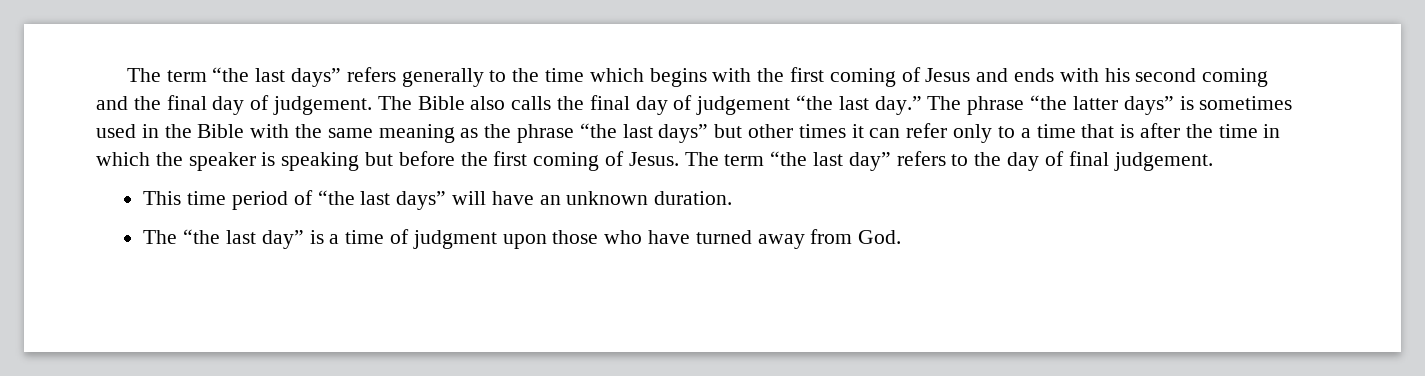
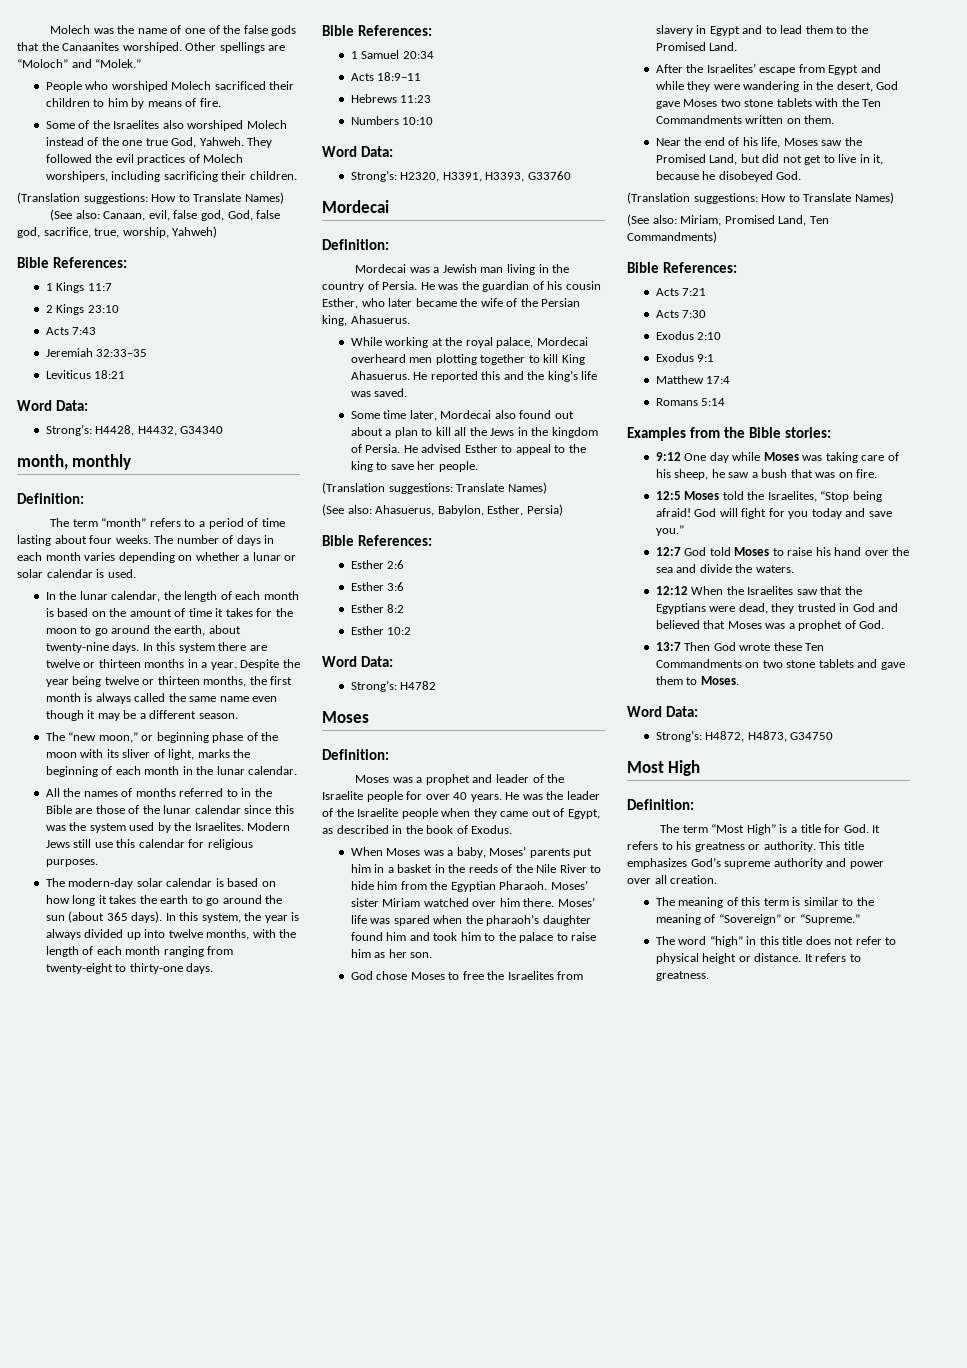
- The term “the last days” refers generally to the time which begins with the first coming of Jesus and ends with his second coming and the final day of judgement. The Bible also calls the final day of judgement “the last day.” The phrase “the latter days” is sometimes used in the Bible with the same meaning as the phrase “the last days” but other times it can refer only to a time that is after the time in which the speaker is speaking but before the first coming of Jesus. The term “the last day” refers to the day of final judgement.
- This time period of “the last days” will have an unknown duration.
- The “the last day” is a time of judgment upon those who have turned away from God.
+ Molech was the name of one of the false gods that the Canaanites worshiped. Other spellings are “Moloch” and “Molek.”
+ People who worshiped Molech sacrificed their children to him by means of fire.
+ Some of the Israelites also worshiped Molech instead of the one true God, Yahweh. They followed the evil practices of Molech worshipers, including sacrificing their children.
+ (Translation suggestions: How to Translate Names)
+ (See also: Canaan, evil, false god, God, false god, sacrifice, true, worship, Yahweh)
+ Bible References:
+ 1 Kings 11:7
+ 2 Kings 23:10
+ Acts 7:43
+ Jeremiah 32:33–35
+ Leviticus 18:21
+ Word Data:
+ Strong’s: H4428, H4432, G34340
+ month, monthly
+ Definition:
+ The term “month” refers to a period of time lasting about four weeks. The number of days in each month varies depending on whether a lunar or solar calendar is used.
+ In the lunar calendar, the length of each month is based on the amount of time it takes for the moon to go around the earth, about twenty-nine days. In this system there are twelve or thirteen months in a year. Despite the year being twelve or thirteen months, the first month is always called the same name even though it may be a different season.
+ The “new moon,” or beginning phase of the moon with its sliver of light, marks the beginning of each month in the lunar calendar.
+ All the names of months referred to in the Bible are those of the lunar calendar since this was the system used by the Israelites. Modern Jews still use this calendar for religious purposes.
+ The modern-day solar calendar is based on how long it takes the earth to go around the sun (about 365 days). In this system, the year is always divided up into twelve months, with the length of each month ranging from twenty-eight to thirty-one days.
+ Bible References:
+ 1 Samuel 20:34
+ Acts 18:9–11
+ Hebrews 11:23
+ Numbers 10:10
+ Word Data:
+ Strong’s: H2320, H3391, H3393, G33760
+ Mordecai
+ Definition:
+ Mordecai was a Jewish man living in the country of Persia. He was the guardian of his cousin Esther, who later became the wife of the Persian king, Ahasuerus.
+ While working at the royal palace, Mordecai overheard men plotting together to kill King Ahasuerus. He reported this and the king’s life was saved.
+ Some time later, Mordecai also found out about a plan to kill all the Jews in the kingdom of Persia. He advised Esther to appeal to the king to save her people.
+ (Translation suggestions: Translate Names)
+ (See also: Ahasuerus, Babylon, Esther, Persia)
+ Bible References:
+ Esther 2:6
+ Esther 3:6
+ Esther 8:2
+ Esther 10:2
+ Word Data:
+ Strong’s: H4782
+ Moses
+ Definition:
+ Moses was a prophet and leader of the Israelite people for over 40 years. He was the leader of the Israelite people when they came out of Egypt, as described in the book of Exodus.
+ When Moses was a baby, Moses’ parents put him in a basket in the reeds of the Nile River to hide him from the Egyptian Pharaoh. Moses’ sister Miriam watched over him there. Moses’ life was spared when the pharaoh’s daughter found him and took him to the palace to raise him as her son.
+ God chose Moses to free the Israelites from slavery in Egypt and to lead them to the Promised Land.
+ After the Israelites’ escape from Egypt and while they were wandering in the desert, God gave Moses two stone tablets with the Ten Commandments written on them.
+ Near the end of his life, Moses saw the Promised Land, but did not get to live in it, because he disobeyed God.
+ (Translation suggestions: How to Translate Names)
+ (See also: Miriam, Promised Land, Ten Commandments)
+ Bible References:
+ Acts 7:21
+ Acts 7:30
+ Exodus 2:10
+ Exodus 9:1
+ Matthew 17:4
+ Romans 5:14
+ Examples from the Bible stories:
+ 9:12 One day while Moses was taking care of his sheep, he saw a bush that was on fire.
+ 12:5 Moses told the Israelites, “Stop being afraid! God will fight for you today and save you.”
+ 12:7 God told Moses to raise his hand over the sea and divide the waters.
+ 12:12 When the Israelites saw that the Egyptians were dead, they trusted in God and believed that Moses was a prophet of God.
+ 13:7 Then God wrote these Ten Commandments on two stone tablets and gave them to Moses.
+ Word Data:
+ Strong’s: H4872, H4873, G34750
+ Most High
+ Definition:
+ The term “Most High” is a title for God. It refers to his greatness or authority. This title emphasizes God’s supreme authority and power over all creation.
+ The meaning of this term is similar to the meaning of “Sovereign” or “Supreme.”
+ The word “high” in this title does not refer to physical height or distance. It refers to greatness.

